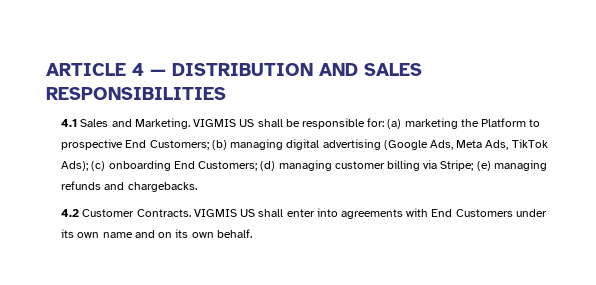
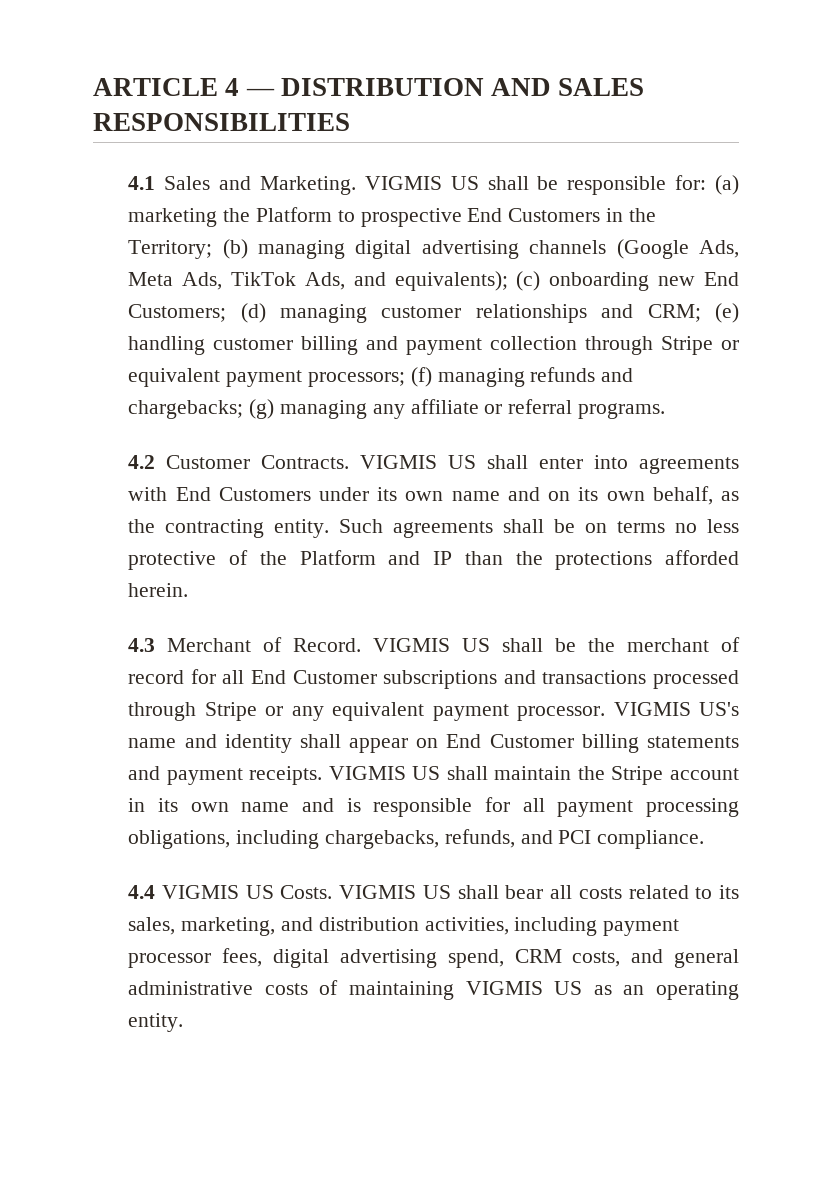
- VIGMIS US shall be responsible for: (a) marketing the Platform to prospective End Customers; (b) managing digital advertising (Google Ads, Meta Ads, TikTok Ads); (c) onboarding End Customers; (d) managing customer billing via Stripe; (e) managing refunds and chargebacks.
+ VIGMIS US shall be responsible for: (a) marketing the Platform to prospective End Customers in the Territory; (b) managing digital advertising channels (Google Ads, Meta Ads, TikTok Ads, and equivalents); (c) onboarding new End Customers; (d) managing customer relationships and CRM; (e) handling customer billing and payment collection through Stripe or equivalent payment processors; (f) managing refunds and chargebacks; (g) managing any affiliate or referral programs.
- VIGMIS US shall enter into agreements with End Customers under its own name and on its own behalf.
+ VIGMIS US shall enter into agreements with End Customers under its own name and on its own behalf, as the contracting entity. Such agreements shall be on terms no less protective of the Platform and IP than the protections afforded herein.
+ 4.3 Merchant of Record. VIGMIS US shall be the merchant of record for all End Customer subscriptions and transactions processed through Stripe or any equivalent payment processor. VIGMIS US's name and identity shall appear on End Customer billing statements and payment receipts. VIGMIS US shall maintain the Stripe account in its own name and is responsible for all payment processing obligations, including chargebacks, refunds, and PCI compliance.
+ 4.4 VIGMIS US Costs. VIGMIS US shall bear all costs related to its sales, marketing, and distribution activities, including payment processor fees, digital advertising spend, CRM costs, and general administrative costs of maintaining VIGMIS US as an operating entity.

